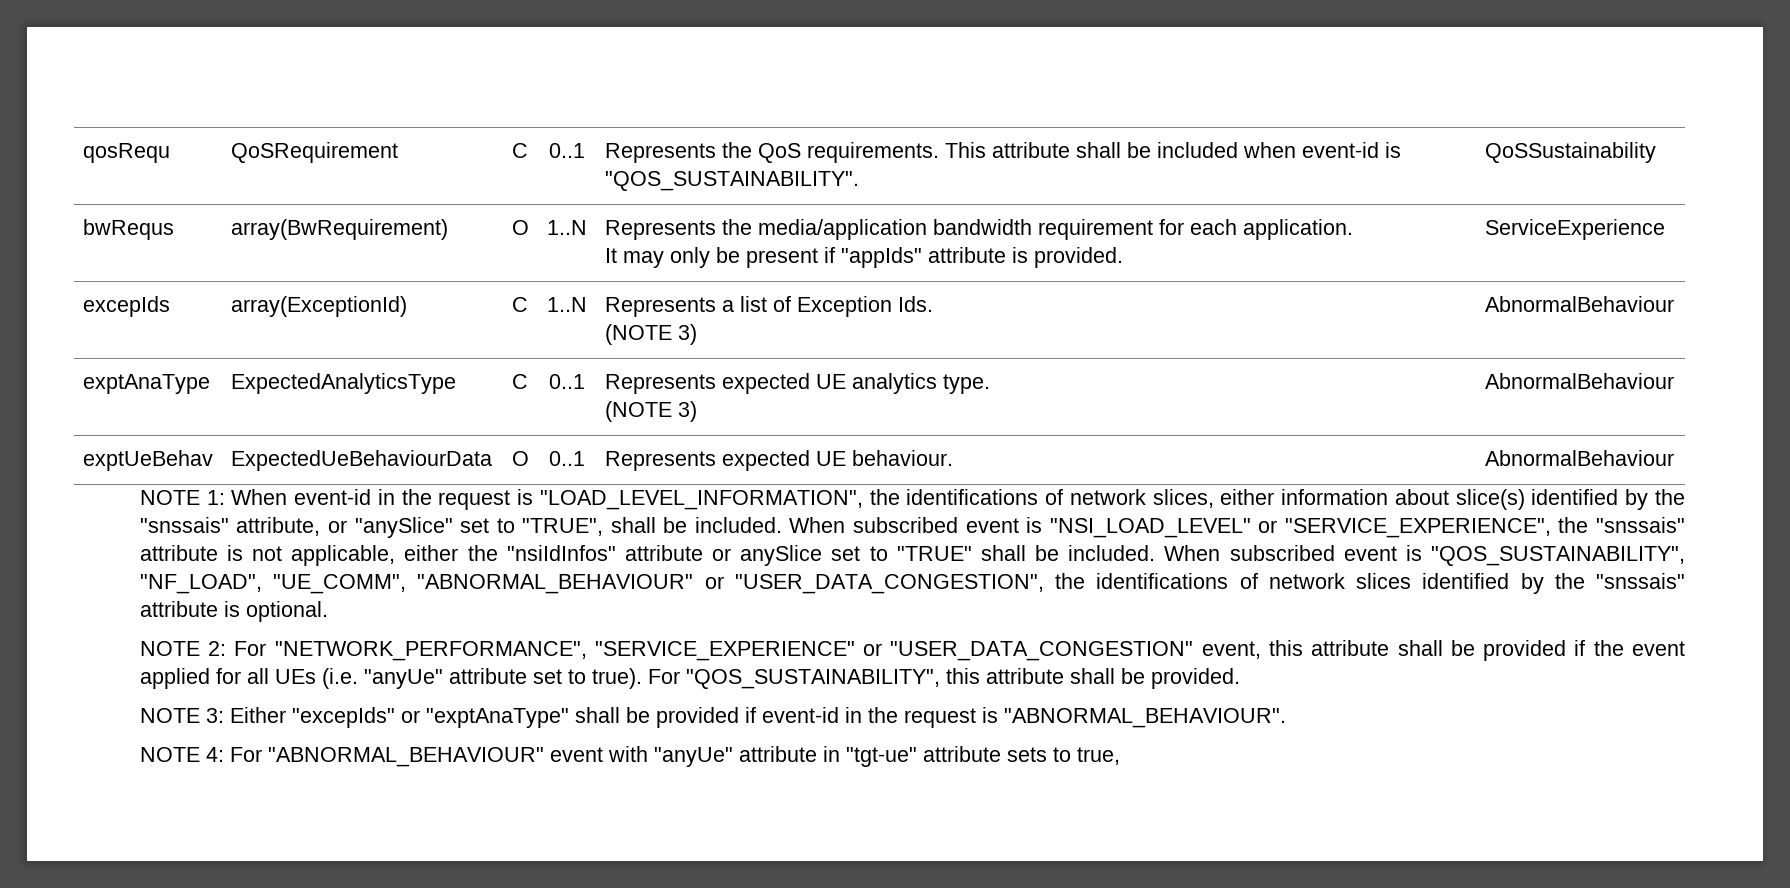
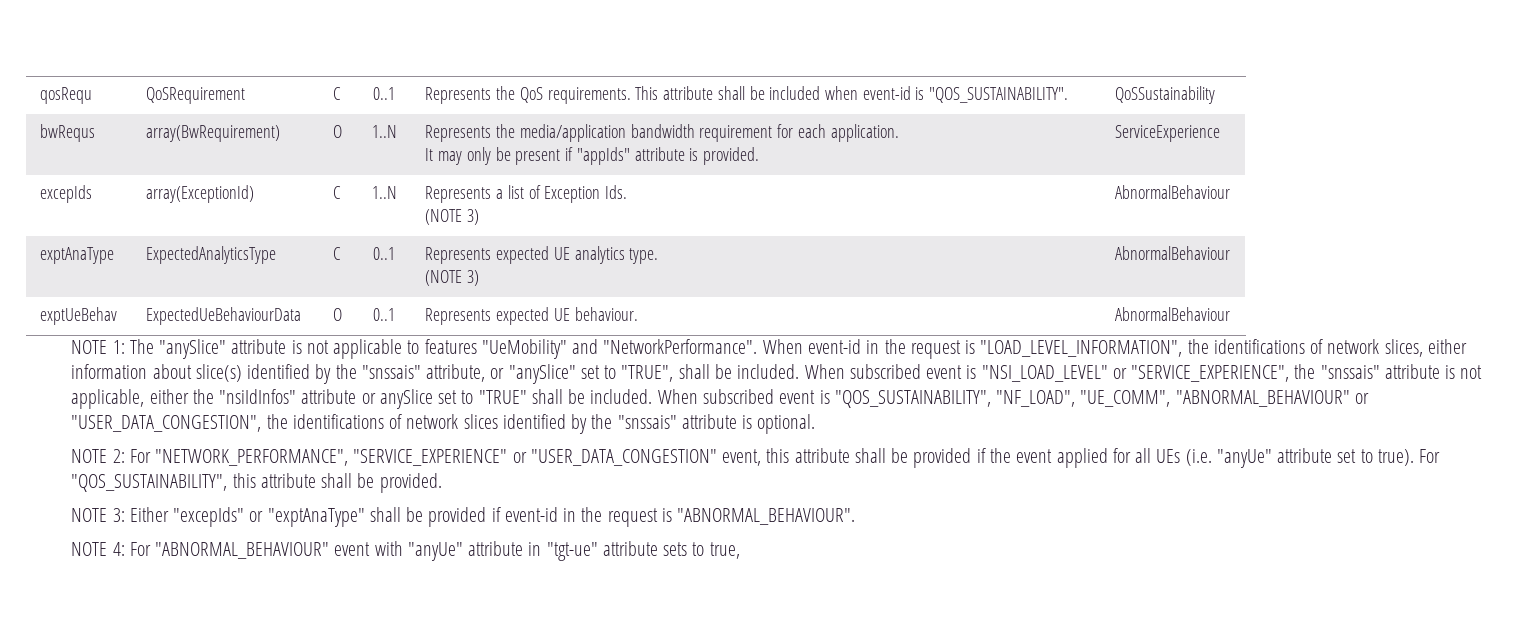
- NOTE 1: When event-id in the request is "LOAD_LEVEL_INFORMATION", the identifications of network slices, either information about slice(s) identified by the "snssais" attribute, or "anySlice" set to "TRUE", shall be included.
+ NOTE 1: The "anySlice" attribute is not applicable to features "UeMobility" and "NetworkPerformance". When event-id in the request is "LOAD_LEVEL_INFORMATION", the identifications of network slices, either information about slice(s) identified by the "snssais" attribute, or "anySlice" set to "TRUE", shall be included.

